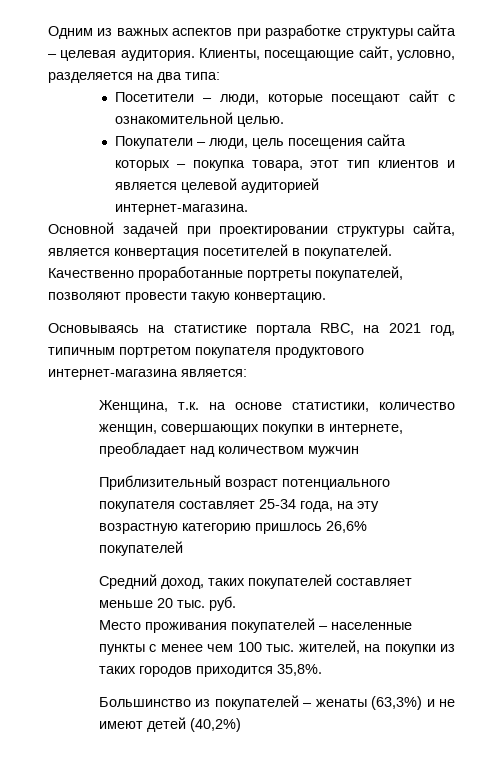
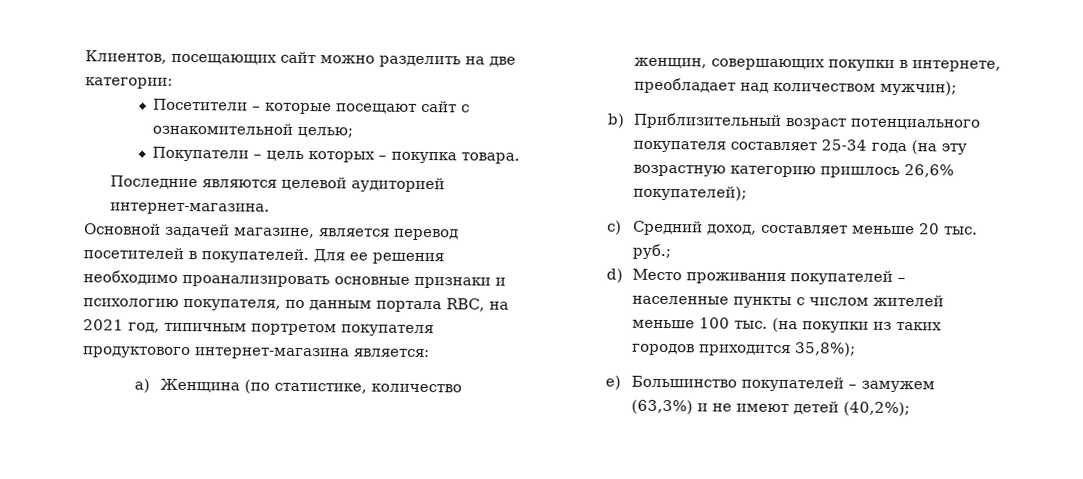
- Одним из важных аспектов при разработке структуры сайта – целевая аудитория. Клиенты, посещающие сайт, условно, разделяется на два типа:
+ Клиентов, посещающих сайт можно разделить на две категории:
- Посетители – люди, которые посещают сайт с ознакомительной целью.
+ Посетители – которые посещают сайт с ознакомительной целью;
- Покупатели – люди, цель посещения сайта которых – покупка товара, этот тип клиентов и является целевой аудиторией интернет-магазина.
+ Покупатели – цель которых – покупка товара.
+ Последние являются целевой аудиторией интернет-магазина.
- Основной задачей при проектировании структуры сайта, является конвертация посетителей в покупателей. Качественно проработанные портреты покупателей, позволяют провести такую конвертацию.
- Основываясь на статистике портала RBC, на 2021 год, типичным портретом покупателя продуктового интернет-магазина является:
+ Основной задачей магазине, является перевод посетителей в покупателей. Для ее решения необходимо проанализировать основные признаки и психологию покупателя, по данным портала RBC, на 2021 год, типичным портретом покупателя продуктового интернет-магазина является:
- Женщина, т.к. на основе статистики, количество женщин, совершающих покупки в интернете, преобладает над количеством мужчин
- Приблизительный возраст потенциального покупателя составляет 25-34 года, на эту возрастную категорию пришлось 26,6% покупателей
- Средний доход, таких покупателей составляет меньше 20 тыс. руб.
- Место проживания покупателей – населенные пункты с менее чем 100 тыс. жителей, на покупки из таких городов приходится 35,8%.
- Большинство из покупателей – женаты (63,3%) и не имеют детей (40,2%)
+ a) Женщина (по статистике, количество женщин, совершающих покупки в интернете, преобладает над количеством мужчин);
+ b) Приблизительный возраст потенциального покупателя составляет 25-34 года (на эту возрастную категорию пришлось 26,6% покупателей);
+ c) Средний доход, составляет меньше 20 тыс. руб.;
+ d) Место проживания покупателей – населенные пункты с числом жителей меньше 100 тыс. (на покупки из таких городов приходится 35,8%);
+ e) Большинство покупателей – замужем (63,3%) и не имеют детей (40,2%);

